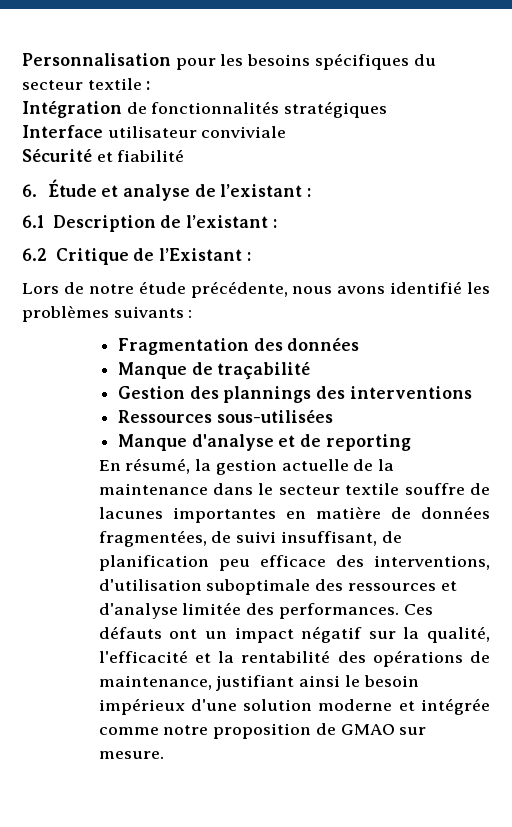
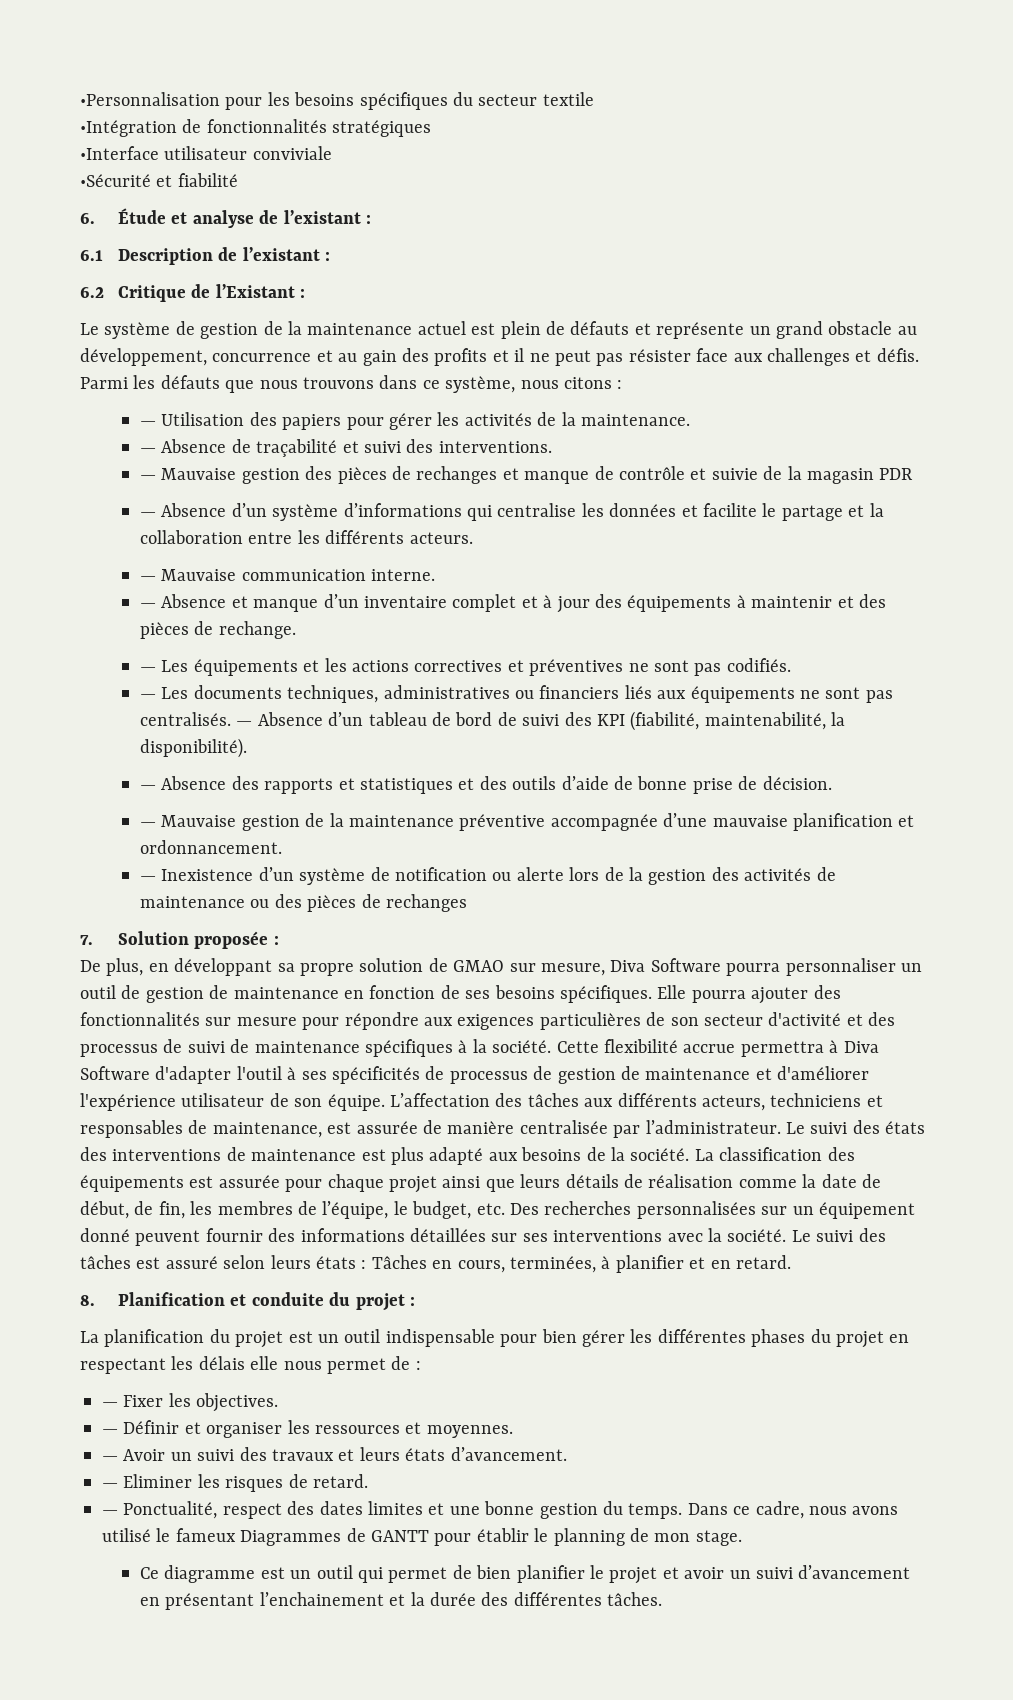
- Personnalisation pour les besoins spécifiques du secteur textile :
- Intégration de fonctionnalités stratégiques
+ •Personnalisation pour les besoins spécifiques du secteur textile
+ •Intégration de fonctionnalités stratégiques
- Interface utilisateur conviviale
+ •Interface utilisateur conviviale
- Sécurité et fiabilité
+ •Sécurité et fiabilité
- Lors de notre étude précédente, nous avons identifié les problèmes suivants :
- Fragmentation des données
- Manque de traçabilité
- Gestion des plannings des interventions
- Ressources sous-utilisées
- Manque d'analyse et de reporting
- En résumé, la gestion actuelle de la maintenance dans le secteur textile souffre de lacunes importantes en matière de données fragmentées, de suivi insuffisant, de planification peu efficace des interventions, d'utilisation suboptimale des ressources et d'analyse limitée des performances. Ces défauts ont un impact négatif sur la qualité, l'efficacité et la rentabilité des opérations de maintenance, justifiant ainsi le besoin impérieux d'une solution moderne et intégrée comme notre proposition de GMAO sur mesure.
+ Le système de gestion de la maintenance actuel est plein de défauts et représente un grand obstacle au développement, concurrence et au gain des profits et il ne peut pas résister face aux challenges et défis. Parmi les défauts que nous trouvons dans ce système, nous citons :
+ — Utilisation des papiers pour gérer les activités de la maintenance.
+ — Absence de traçabilité et suivi des interventions.
+ — Mauvaise gestion des pièces de rechanges et manque de contrôle et suivie de la magasin PDR
+ — Absence d’un système d’informations qui centralise les données et facilite le partage et la collaboration entre les différents acteurs.
+ — Mauvaise communication interne.
+ — Absence et manque d’un inventaire complet et à jour des équipements à maintenir et des pièces de rechange.
+ — Les équipements et les actions correctives et préventives ne sont pas codifiés.
+ — Les documents techniques, administratives ou financiers liés aux équipements ne sont pas centralisés. — Absence d’un tableau de bord de suivi des KPI (fiabilité, maintenabilité, la disponibilité).
+ — Absence des rapports et statistiques et des outils d’aide de bonne prise de décision.
+ — Mauvaise gestion de la maintenance préventive accompagnée d’une mauvaise planification et ordonnancement.
+ — Inexistence d’un système de notification ou alerte lors de la gestion des activités de maintenance ou des pièces de rechanges
+ 7. Solution proposée :
+ De plus, en développant sa propre solution de GMAO sur mesure, Diva Software pourra personnaliser un outil de gestion de maintenance en fonction de ses besoins spécifiques. Elle pourra ajouter des fonctionnalités sur mesure pour répondre aux exigences particulières de son secteur d'activité et des processus de suivi de maintenance spécifiques à la société. Cette flexibilité accrue permettra à Diva Software d'adapter l'outil à ses spécificités de processus de gestion de maintenance et d'améliorer l'expérience utilisateur de son équipe. L’affectation des tâches aux différents acteurs, techniciens et responsables de maintenance, est assurée de manière centralisée par l’administrateur. Le suivi des états des interventions de maintenance est plus adapté aux besoins de la société. La classification des équipements est assurée pour chaque projet ainsi que leurs détails de réalisation comme la date de début, de fin, les membres de l’équipe, le budget, etc. Des recherches personnalisées sur un équipement donné peuvent fournir des informations détaillées sur ses interventions avec la société. Le suivi des tâches est assuré selon leurs états : Tâches en cours, terminées, à planifier et en retard.
+ 8. Planification et conduite du projet :
+ La planification du projet est un outil indispensable pour bien gérer les différentes phases du projet en respectant les délais elle nous permet de :
+ — Fixer les objectives.
+ — Définir et organiser les ressources et moyennes.
+ — Avoir un suivi des travaux et leurs états d’avancement.
+ — Eliminer les risques de retard.
+ — Ponctualité, respect des dates limites et une bonne gestion du temps. Dans ce cadre, nous avons utilisé le fameux Diagrammes de GANTT pour établir le planning de mon stage.
+ Ce diagramme est un outil qui permet de bien planifier le projet et avoir un suivi d’avancement en présentant l’enchainement et la durée des différentes tâches.

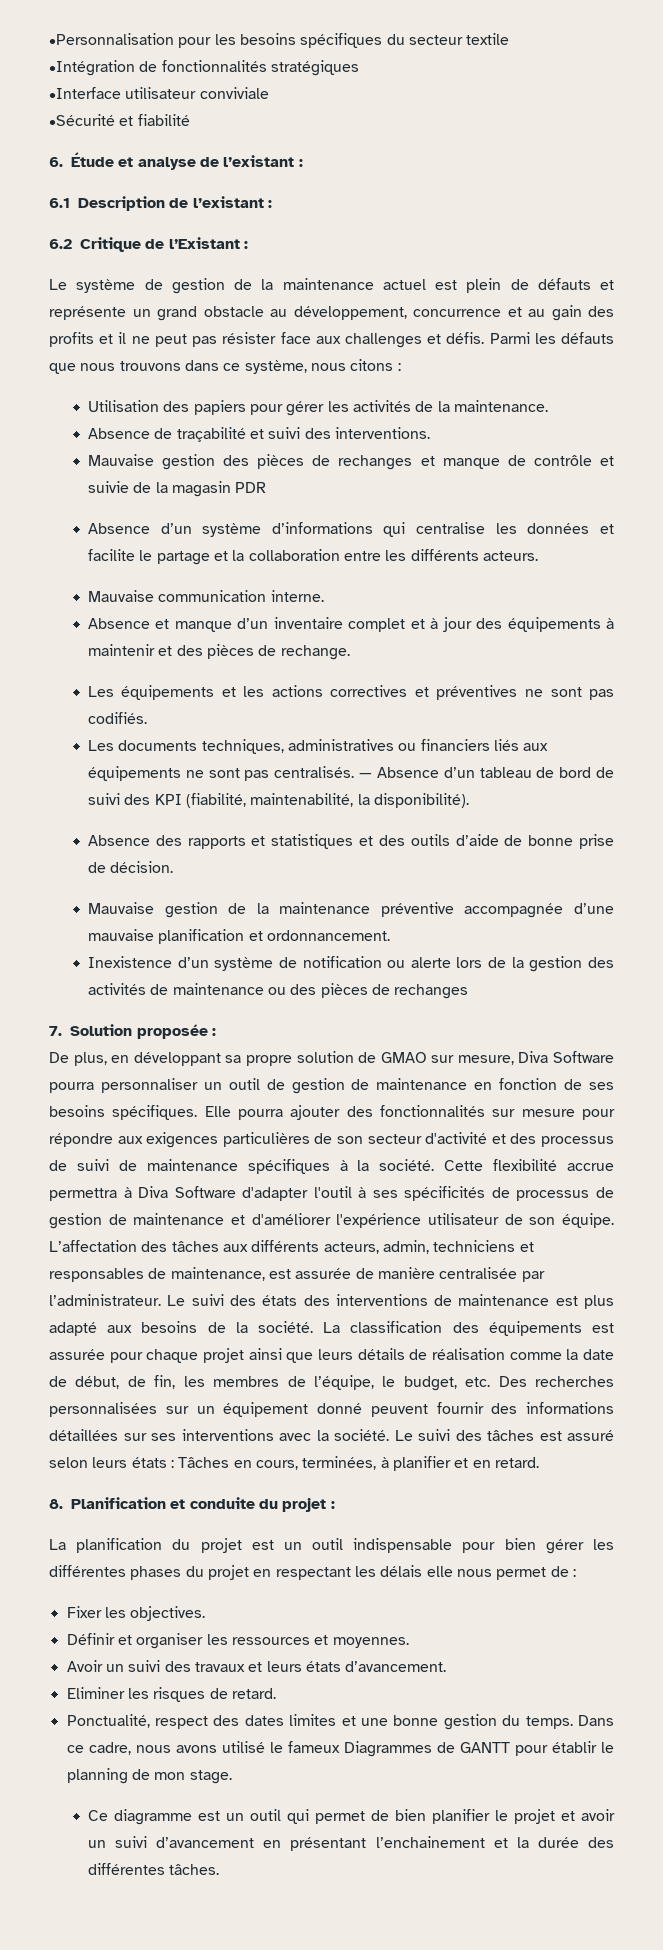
- — Utilisation des papiers pour gérer les activités de la maintenance.
+ Utilisation des papiers pour gérer les activités de la maintenance.
- — Absence de traçabilité et suivi des interventions.
+ Absence de traçabilité et suivi des interventions.
- — Mauvaise gestion des pièces de rechanges et manque de contrôle et suivie de la magasin PDR
+ Mauvaise gestion des pièces de rechanges et manque de contrôle et suivie de la magasin PDR
- — Absence d’un système d’informations qui centralise les données et facilite le partage et la collaboration entre les différents acteurs.
+ Absence d’un système d’informations qui centralise les données et facilite le partage et la collaboration entre les différents acteurs.
- — Mauvaise communication interne.
+ Mauvaise communication interne.
- — Absence et manque d’un inventaire complet et à jour des équipements à maintenir et des pièces de rechange.
+ Absence et manque d’un inventaire complet et à jour des équipements à maintenir et des pièces de rechange.
- — Les équipements et les actions correctives et préventives ne sont pas codifiés.
+ Les équipements et les actions correctives et préventives ne sont pas codifiés.
- — Les documents techniques, administratives ou financiers liés aux équipements ne sont pas centralisés.
+ Les documents techniques, administratives ou financiers liés aux équipements ne sont pas centralisés.
- — Absence des rapports et statistiques et des outils d’aide de bonne prise de décision.
+ Absence des rapports et statistiques et des outils d’aide de bonne prise de décision.
- — Mauvaise gestion de la maintenance préventive accompagnée d’une mauvaise planification et ordonnancement.
+ Mauvaise gestion de la maintenance préventive accompagnée d’une mauvaise planification et ordonnancement.
- — Inexistence d’un système de notification ou alerte lors de la gestion des activités de maintenance ou des pièces de rechanges
+ Inexistence d’un système de notification ou alerte lors de la gestion des activités de maintenance ou des pièces de rechanges
- L’affectation des tâches aux différents acteurs, techniciens et responsables de maintenance, est assurée de manière centralisée par l’administrateur.
+ L’affectation des tâches aux différents acteurs, admin, techniciens et responsables de maintenance, est assurée de manière centralisée par l’administrateur.
- — Fixer les objectives.
+ Fixer les objectives.
- — Définir et organiser les ressources et moyennes.
+ Définir et organiser les ressources et moyennes.
- — Avoir un suivi des travaux et leurs états d’avancement.
+ Avoir un suivi des travaux et leurs états d’avancement.
- — Eliminer les risques de retard.
+ Eliminer les risques de retard.
- — Ponctualité, respect des dates limites et une bonne gestion du temps.
+ Ponctualité, respect des dates limites et une bonne gestion du temps.

